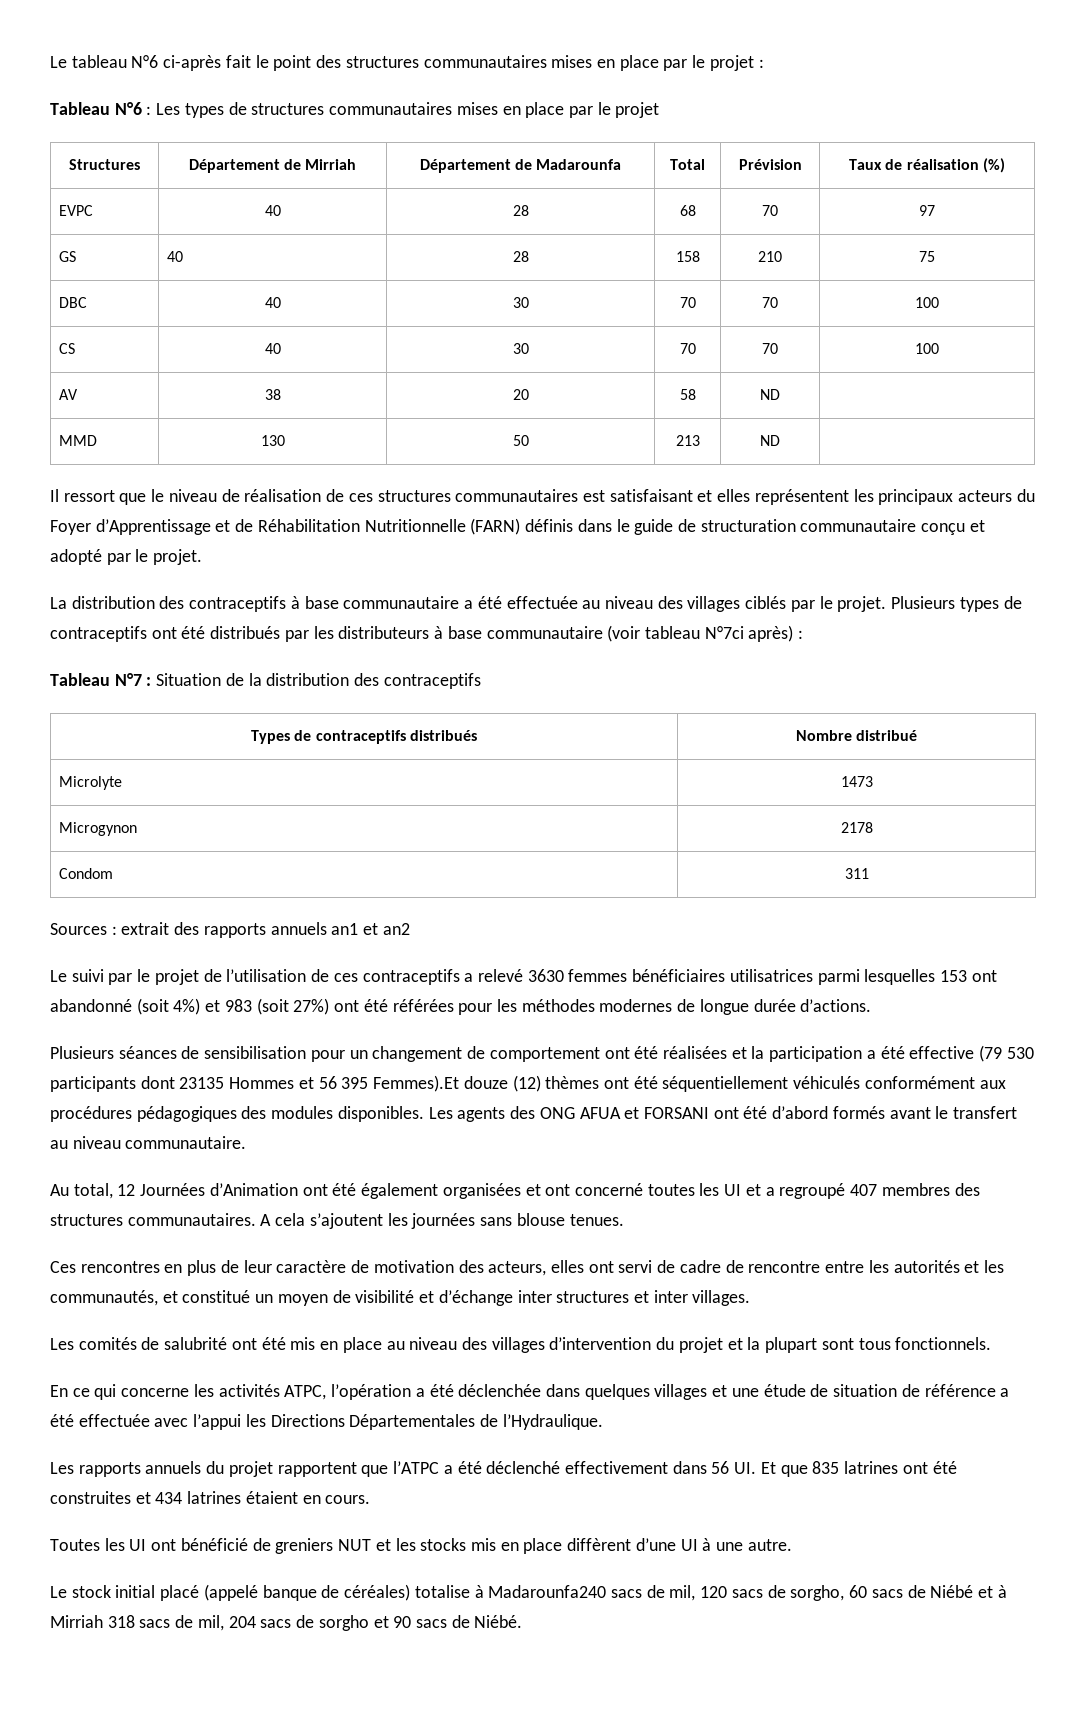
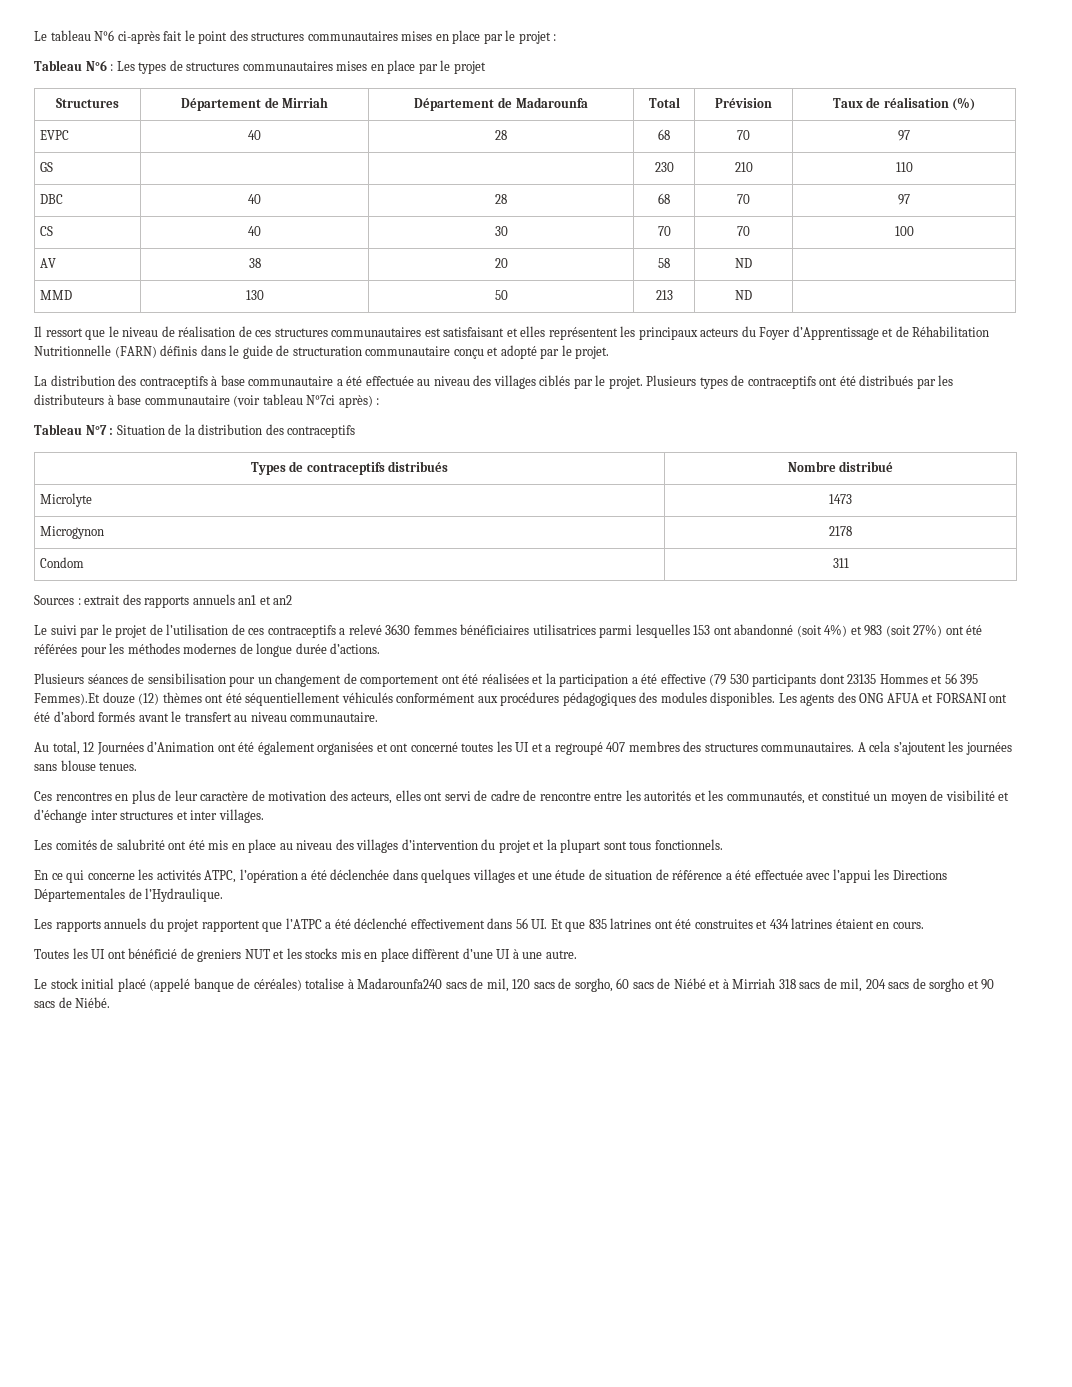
- GS | 40 | 28 | 158 | 210 | 75
+ GS | | | 230 | 210 | 110
- DBC | 40 | 30 | 70 | 70 | 100
+ DBC | 40 | 28 | 68 | 70 | 97

